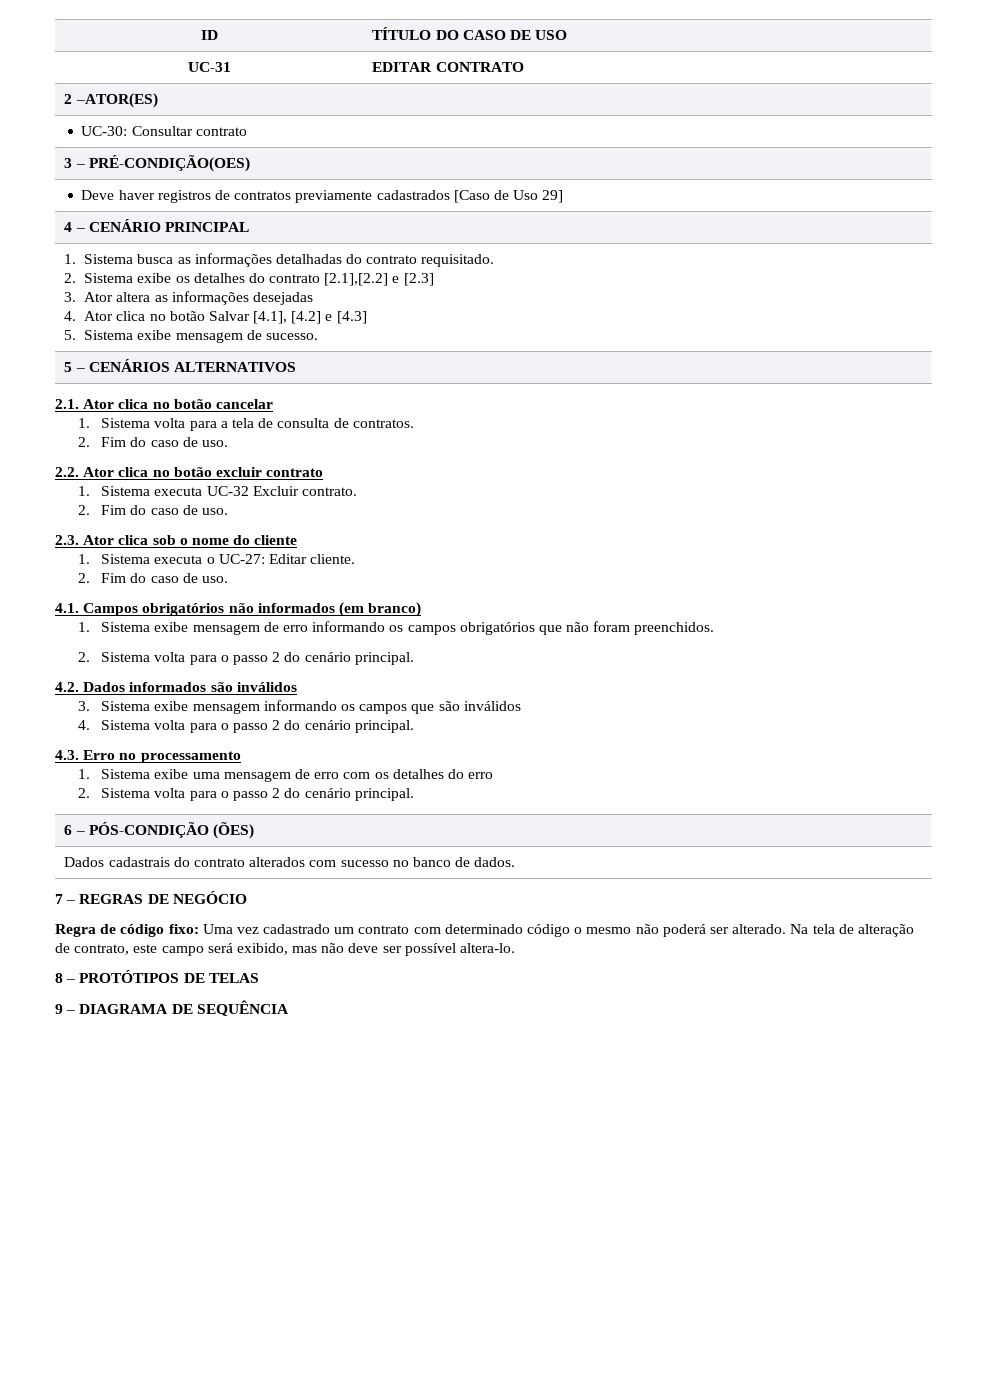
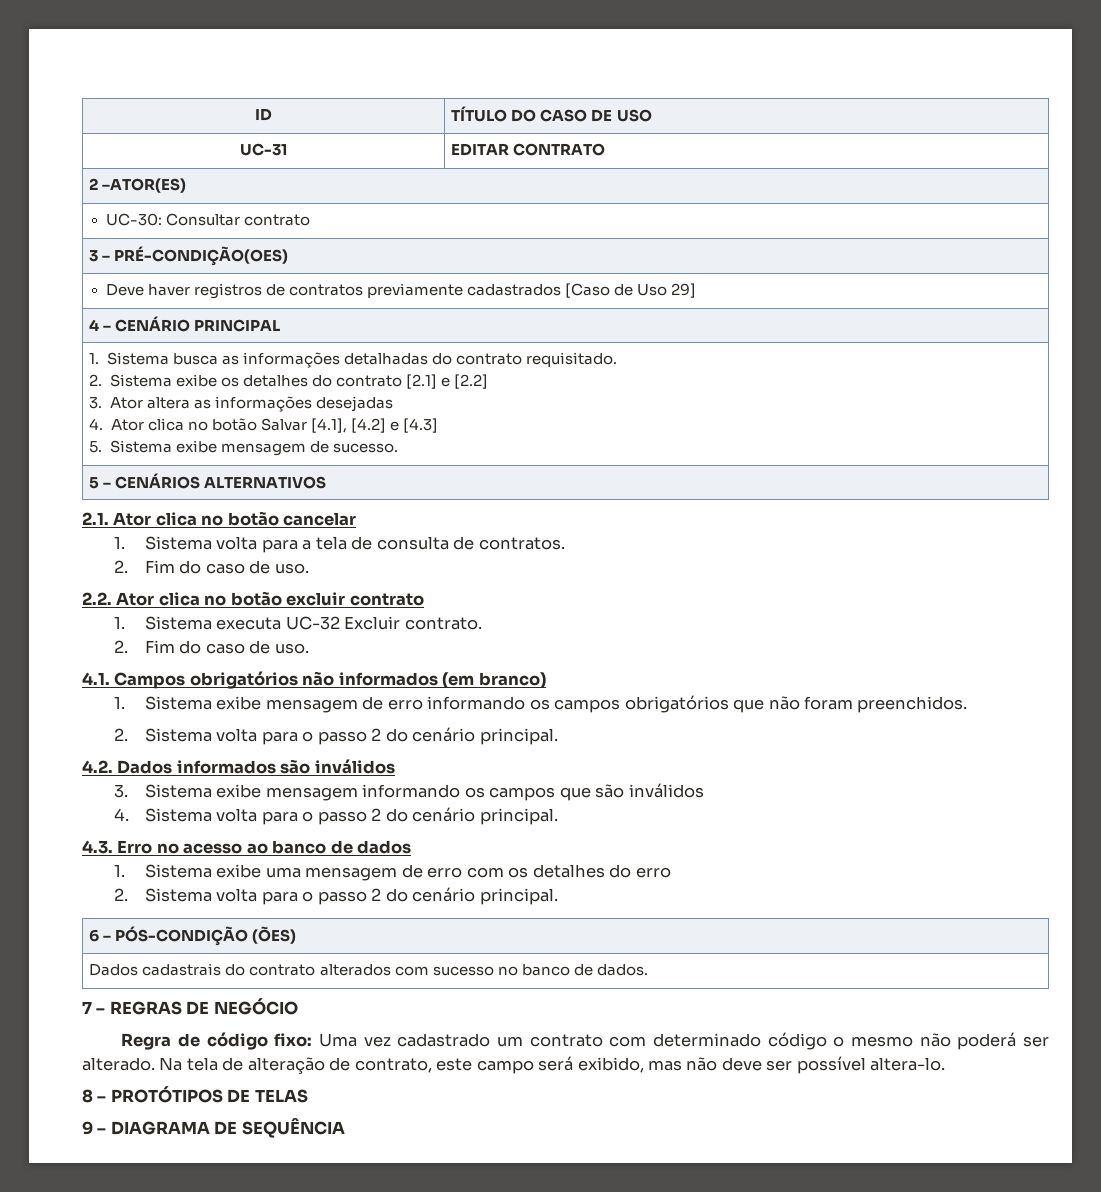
- 2. Sistema exibe os detalhes do contrato [2.1],[2.2] e [2.3]
+ 2. Sistema exibe os detalhes do contrato [2.1] e [2.2]
- 2.3. Ator clica sob o nome do cliente
- 1. Sistema executa o UC-27: Editar cliente.
- 2. Fim do caso de uso.
- 4.3. Erro no processamento
+ 4.3. Erro no acesso ao banco de dados

